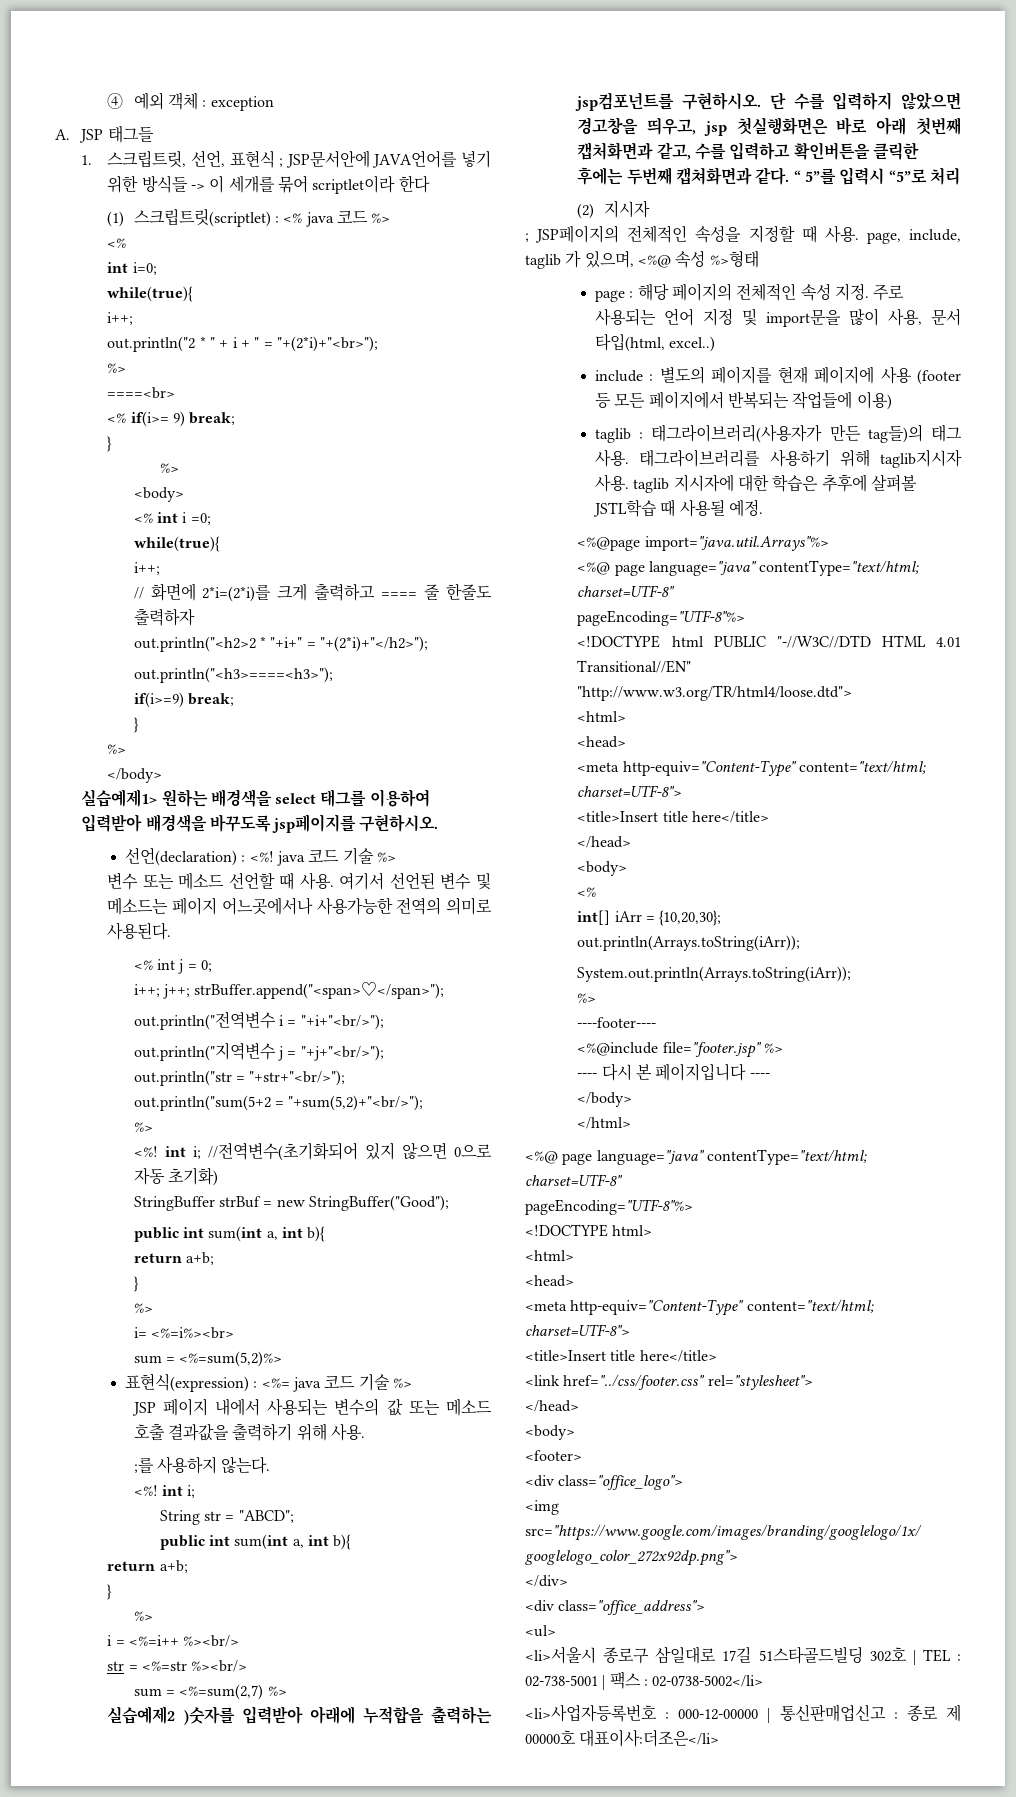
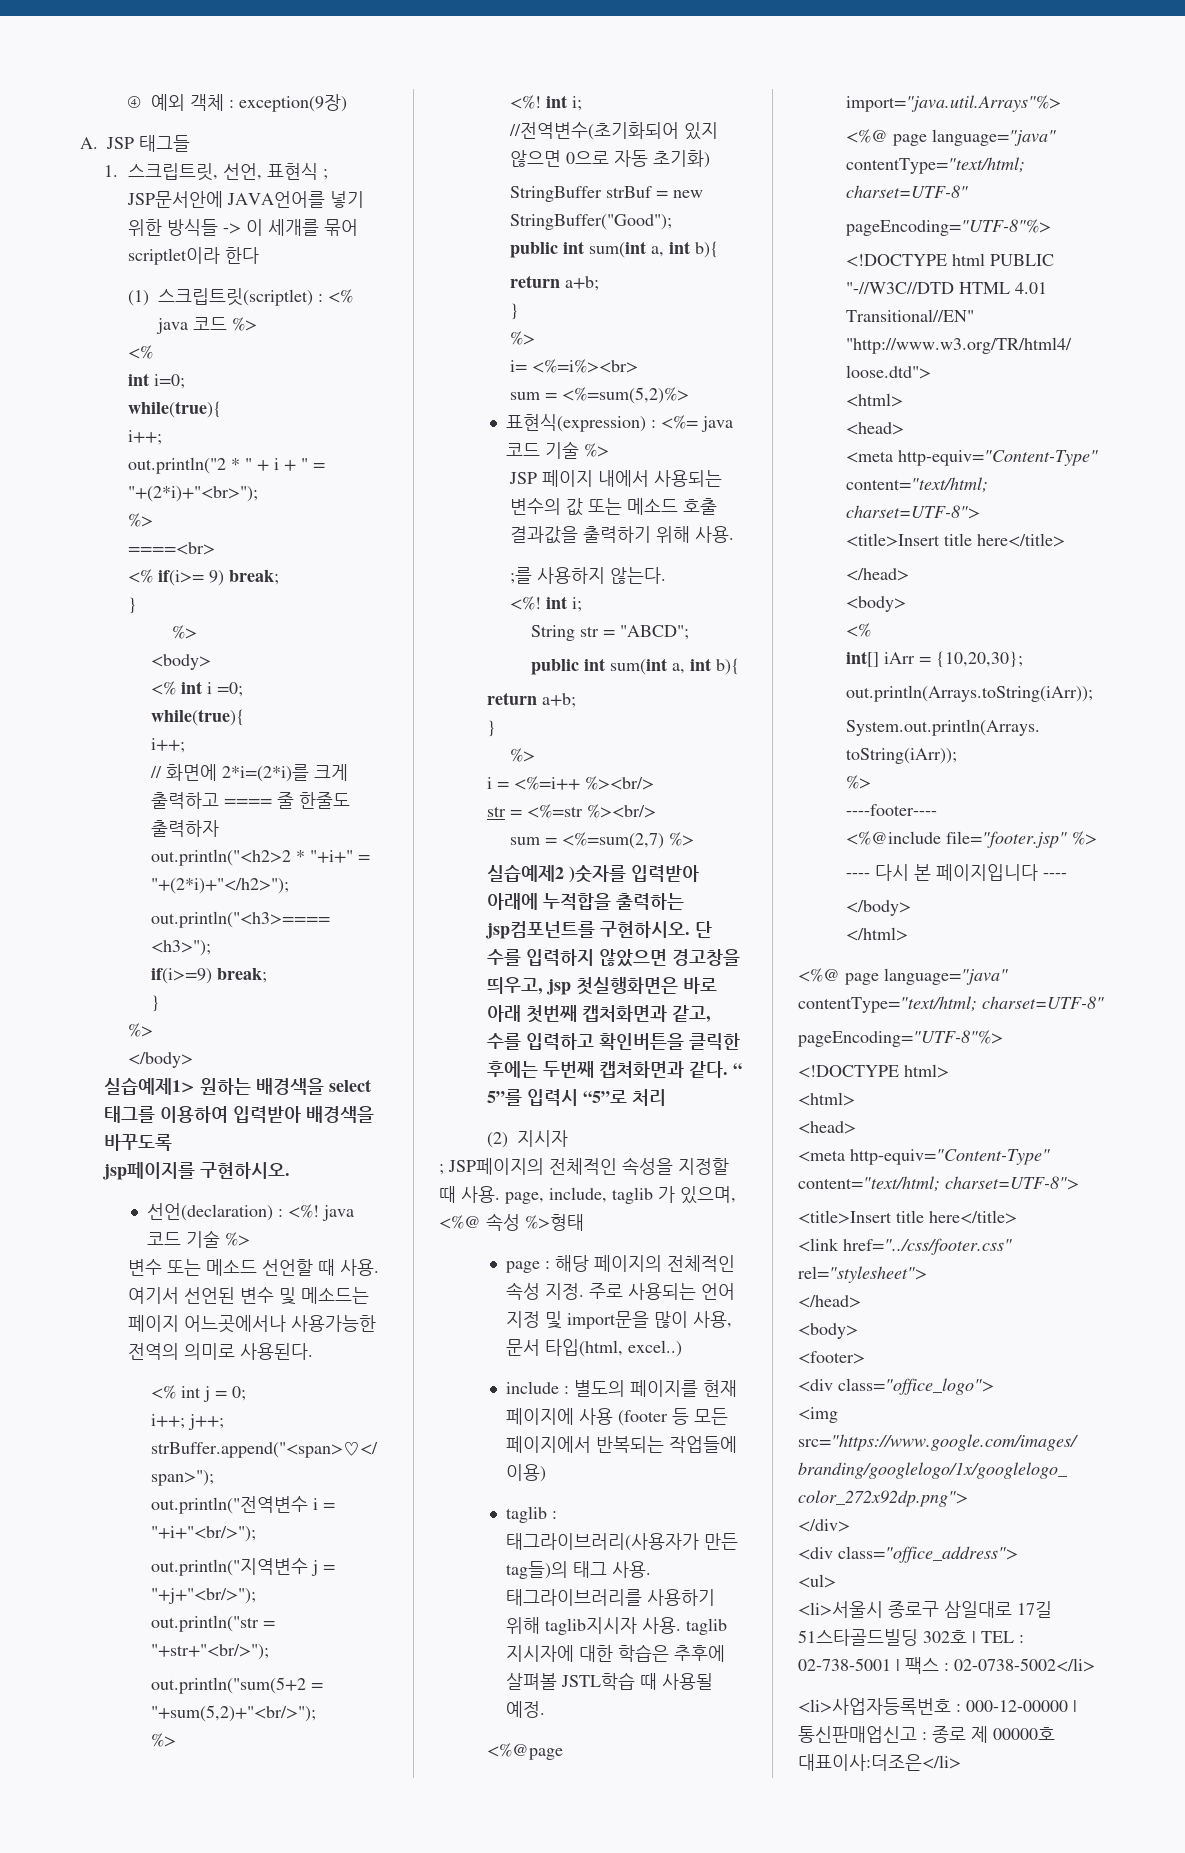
- ④ 예외 객체 : exception
+ ④ 예외 객체 : exception(9장)
- 실습예제1> 원하는 배경색을 select 태그를 이용하여 입력받아 배경색을 바꾸도록 jsp페이지를 구현하시오.
+ 실습예제1> 원하는 배경색을 select 태그를 이용하여 입력받아 배경색을 바꾸도록
+ jsp페이지를 구현하시오.

